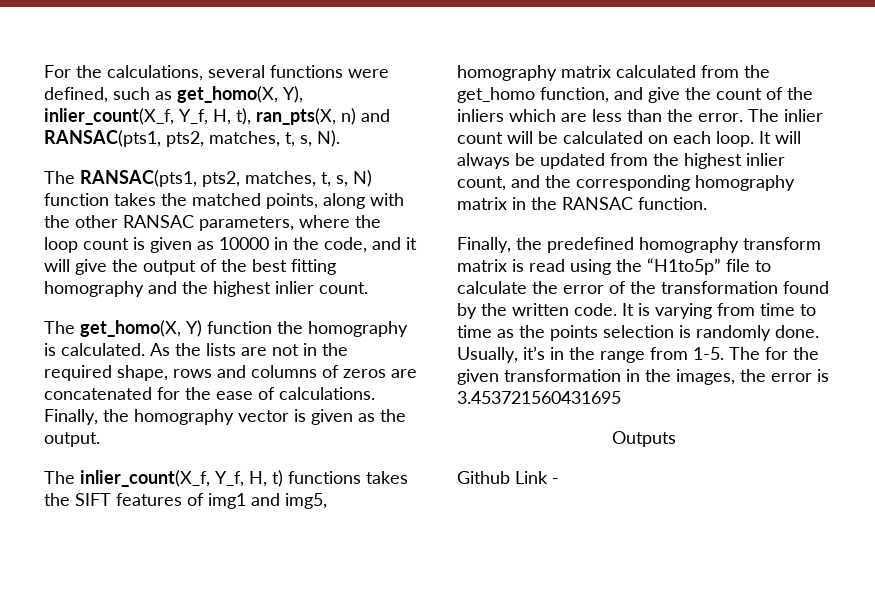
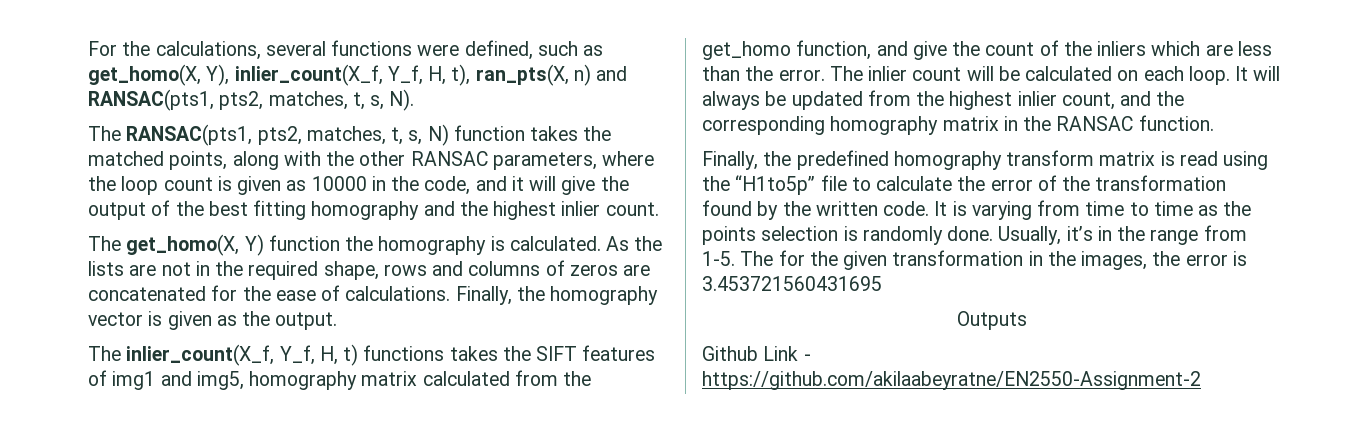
- Github Link -
+ Github Link - https://github.com/akilaabeyratne/EN2550-Assignment-2

